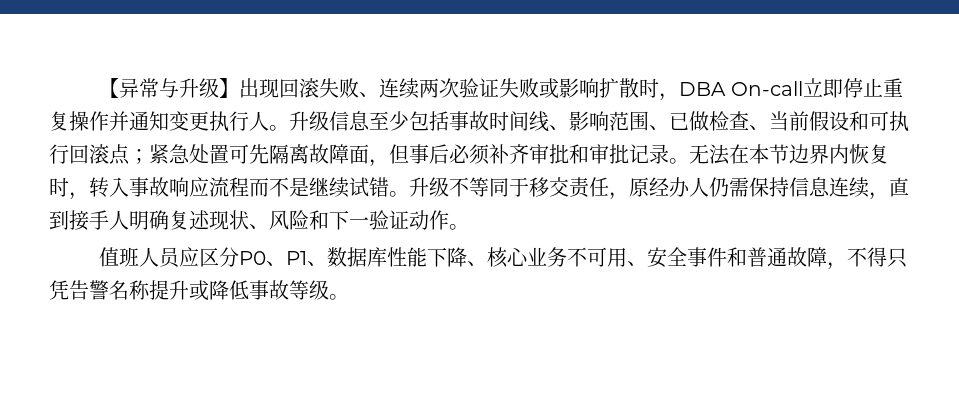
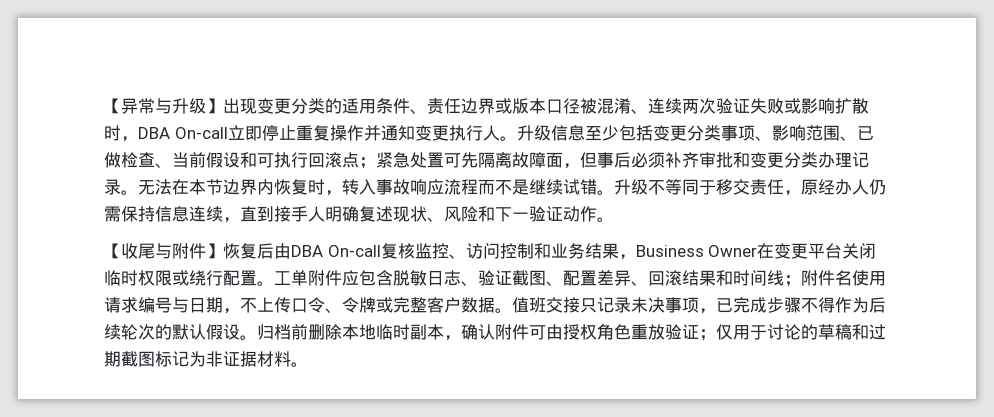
- 【异常与升级】出现回滚失败、连续两次验证失败或影响扩散时，DBA On-call立即停止重复操作并通知变更执行人。
+ 【异常与升级】出现变更分类的适用条件、责任边界或版本口径被混淆、连续两次验证失败或影响扩散时，DBA On-call立即停止重复操作并通知变更执行人。
- 升级信息至少包括事故时间线、影响范围、已做检查、当前假设和可执行回滚点；紧急处置可先隔离故障面，但事后必须补齐审批和审批记录。
+ 升级信息至少包括变更分类事项、影响范围、已做检查、当前假设和可执行回滚点；紧急处置可先隔离故障面，但事后必须补齐审批和变更分类办理记录。
- 值班人员应区分P0、P1、数据库性能下降、核心业务不可用、安全事件和普通故障，不得只凭告警名称提升或降低事故等级。
+ 【收尾与附件】恢复后由DBA On-call复核监控、访问控制和业务结果，Business Owner在变更平台关闭临时权限或绕行配置。工单附件应包含脱敏日志、验证截图、配置差异、回滚结果和时间线；附件名使用请求编号与日期，不上传口令、令牌或完整客户数据。值班交接只记录未决事项，已完成步骤不得作为后续轮次的默认假设。归档前删除本地临时副本，确认附件可由授权角色重放验证；仅用于讨论的草稿和过期截图标记为非证据材料。

